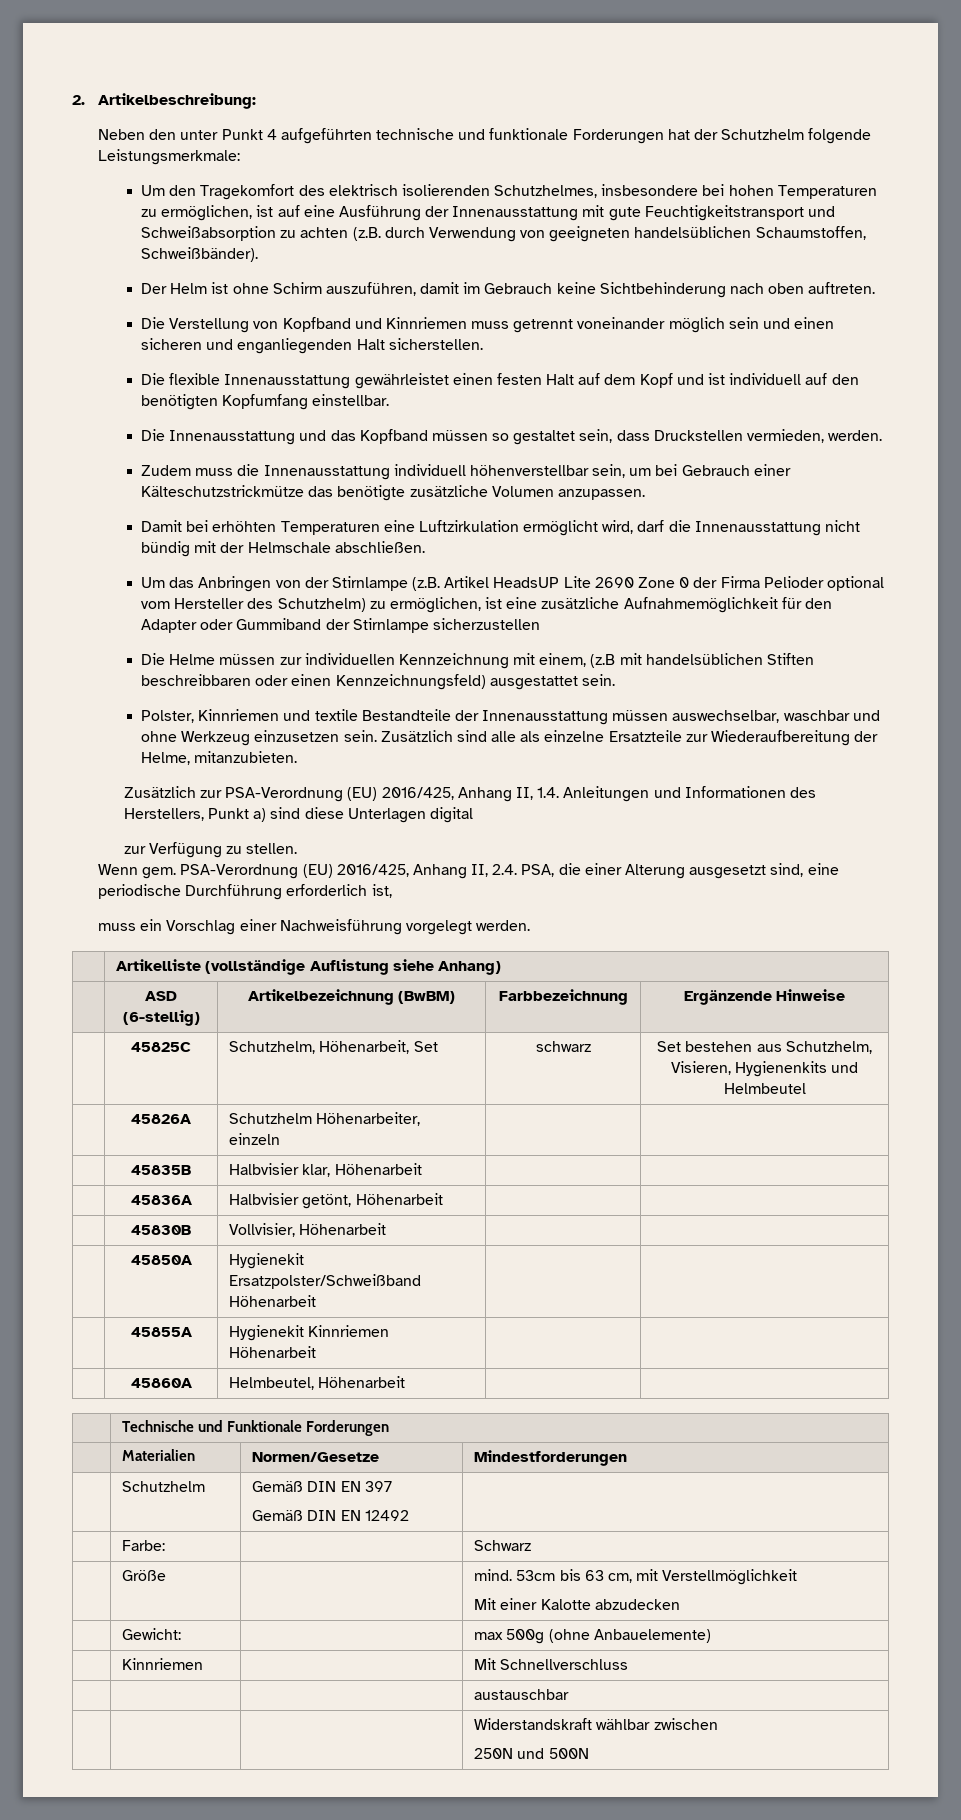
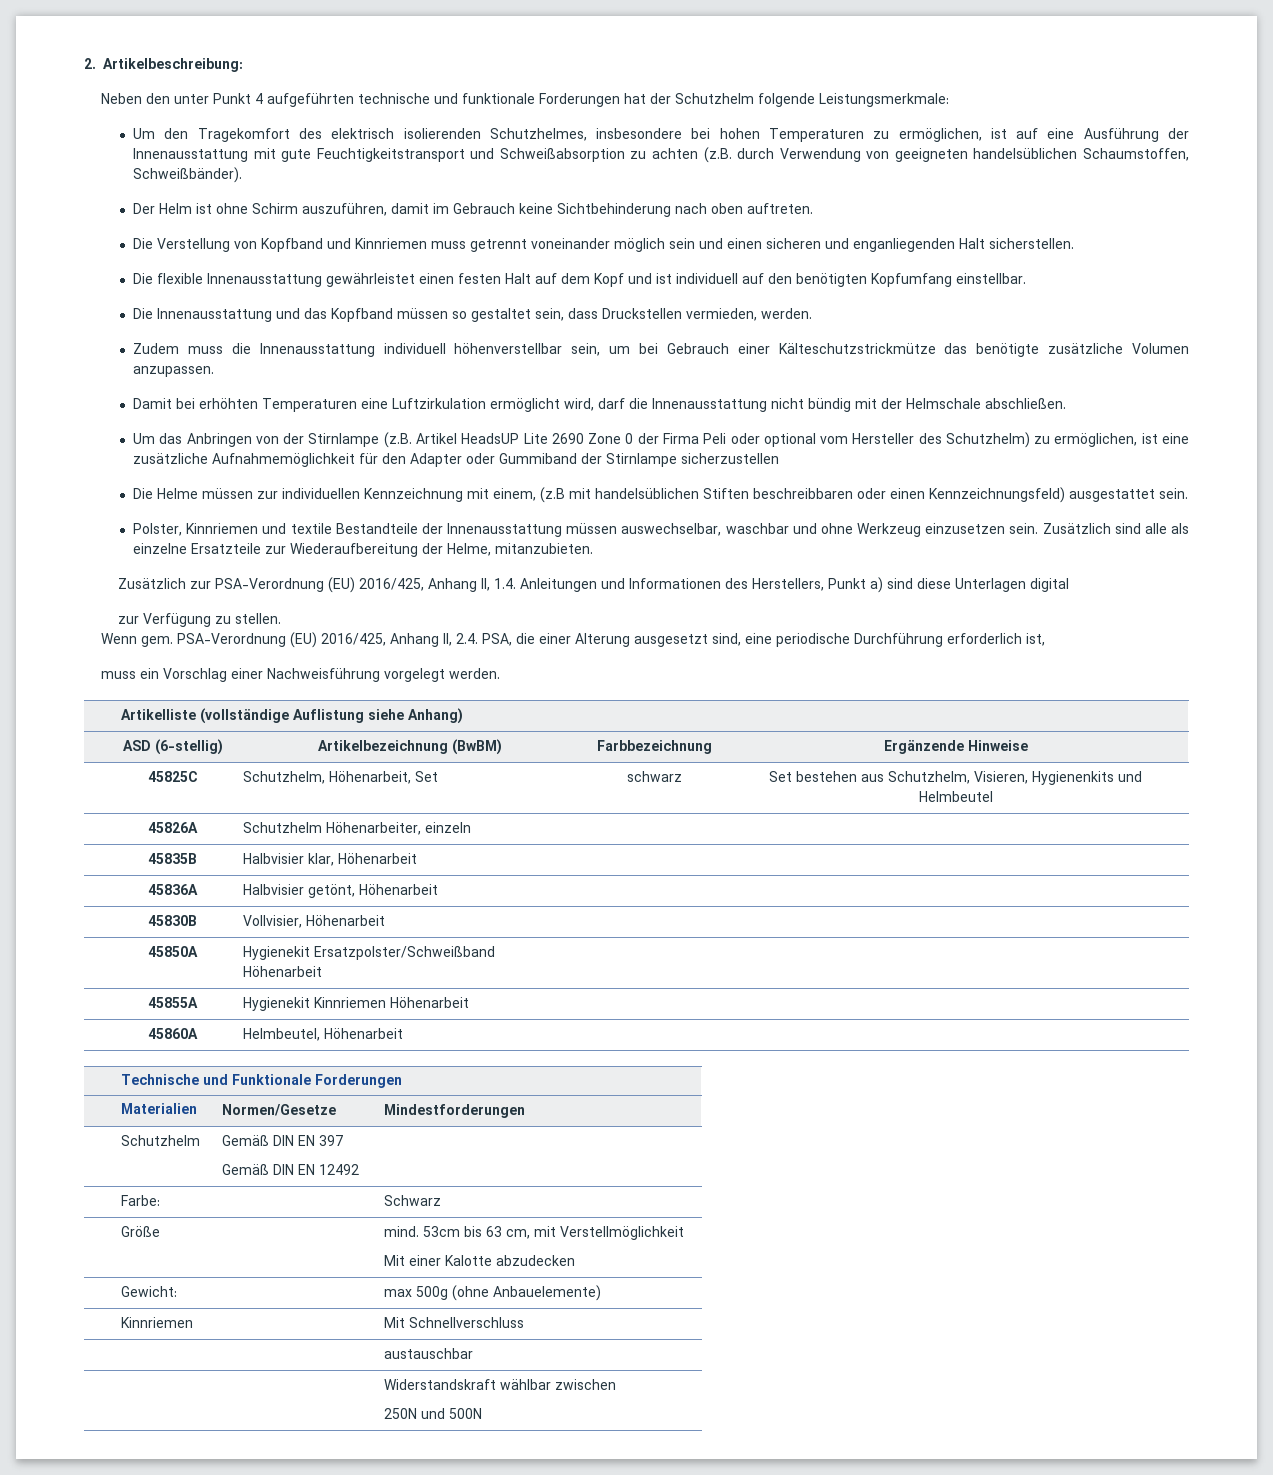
- Um das Anbringen von der Stirnlampe (z.B. Artikel HeadsUP Lite 2690 Zone 0 der Firma Pelioder optional vom Hersteller des Schutzhelm) zu ermöglichen, ist eine zusätzliche Aufnahmemöglichkeit für den Adapter oder Gummiband der Stirnlampe sicherzustellen
+ Um das Anbringen von der Stirnlampe (z.B. Artikel HeadsUP Lite 2690 Zone 0 der Firma Peli oder optional vom Hersteller des Schutzhelm) zu ermöglichen, ist eine zusätzliche Aufnahmemöglichkeit für den Adapter oder Gummiband der Stirnlampe sicherzustellen

